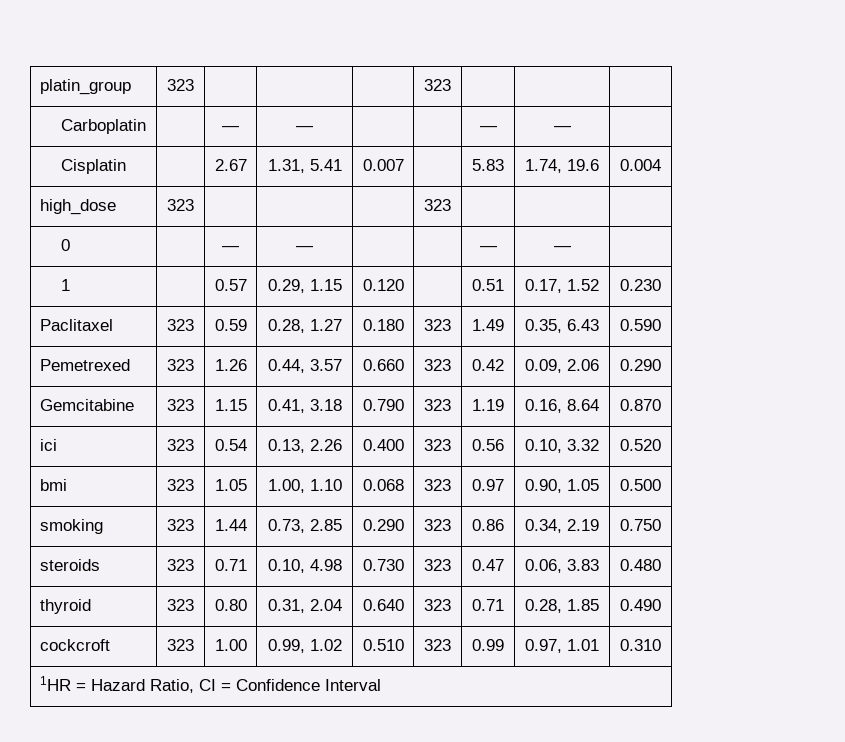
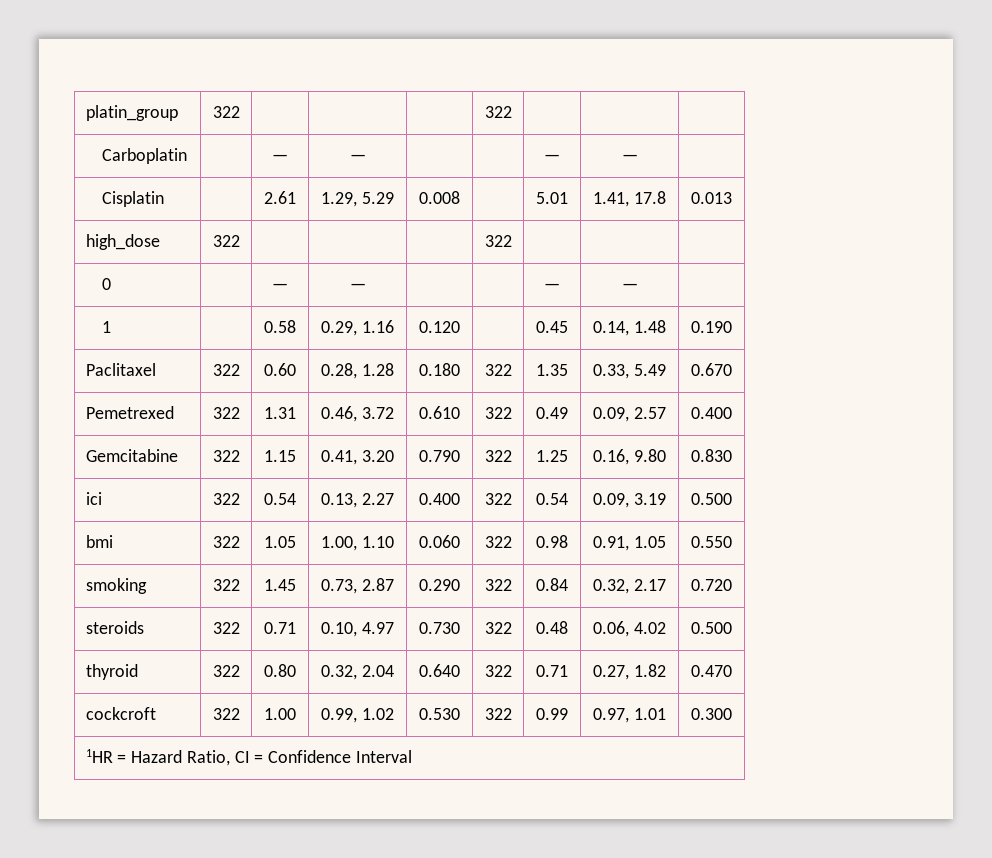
- platin_group | 323 | | | | 323 | | |
+ platin_group | 322 | | | | 322 | | |
- Cisplatin | | 2.67 | 1.31, 5.41 | 0.007 | | 5.83 | 1.74, 19.6 | 0.004
+ Cisplatin | | 2.61 | 1.29, 5.29 | 0.008 | | 5.01 | 1.41, 17.8 | 0.013
- high_dose | 323 | | | | 323 | | |
+ high_dose | 322 | | | | 322 | | |
- 1 | | 0.57 | 0.29, 1.15 | 0.120 | | 0.51 | 0.17, 1.52 | 0.230
+ 1 | | 0.58 | 0.29, 1.16 | 0.120 | | 0.45 | 0.14, 1.48 | 0.190
- Paclitaxel | 323 | 0.59 | 0.28, 1.27 | 0.180 | 323 | 1.49 | 0.35, 6.43 | 0.590
- Pemetrexed | 323 | 1.26 | 0.44, 3.57 | 0.660 | 323 | 0.42 | 0.09, 2.06 | 0.290
+ Paclitaxel | 322 | 0.60 | 0.28, 1.28 | 0.180 | 322 | 1.35 | 0.33, 5.49 | 0.670
+ Pemetrexed | 322 | 1.31 | 0.46, 3.72 | 0.610 | 322 | 0.49 | 0.09, 2.57 | 0.400
- Gemcitabine | 323 | 1.15 | 0.41, 3.18 | 0.790 | 323 | 1.19 | 0.16, 8.64 | 0.870
+ Gemcitabine | 322 | 1.15 | 0.41, 3.20 | 0.790 | 322 | 1.25 | 0.16, 9.80 | 0.830
- ici | 323 | 0.54 | 0.13, 2.26 | 0.400 | 323 | 0.56 | 0.10, 3.32 | 0.520
+ ici | 322 | 0.54 | 0.13, 2.27 | 0.400 | 322 | 0.54 | 0.09, 3.19 | 0.500
- bmi | 323 | 1.05 | 1.00, 1.10 | 0.068 | 323 | 0.97 | 0.90, 1.05 | 0.500
+ bmi | 322 | 1.05 | 1.00, 1.10 | 0.060 | 322 | 0.98 | 0.91, 1.05 | 0.550
- smoking | 323 | 1.44 | 0.73, 2.85 | 0.290 | 323 | 0.86 | 0.34, 2.19 | 0.750
+ smoking | 322 | 1.45 | 0.73, 2.87 | 0.290 | 322 | 0.84 | 0.32, 2.17 | 0.720
- steroids | 323 | 0.71 | 0.10, 4.98 | 0.730 | 323 | 0.47 | 0.06, 3.83 | 0.480
+ steroids | 322 | 0.71 | 0.10, 4.97 | 0.730 | 322 | 0.48 | 0.06, 4.02 | 0.500
- thyroid | 323 | 0.80 | 0.31, 2.04 | 0.640 | 323 | 0.71 | 0.28, 1.85 | 0.490
+ thyroid | 322 | 0.80 | 0.32, 2.04 | 0.640 | 322 | 0.71 | 0.27, 1.82 | 0.470
- cockcroft | 323 | 1.00 | 0.99, 1.02 | 0.510 | 323 | 0.99 | 0.97, 1.01 | 0.310
+ cockcroft | 322 | 1.00 | 0.99, 1.02 | 0.530 | 322 | 0.99 | 0.97, 1.01 | 0.300

